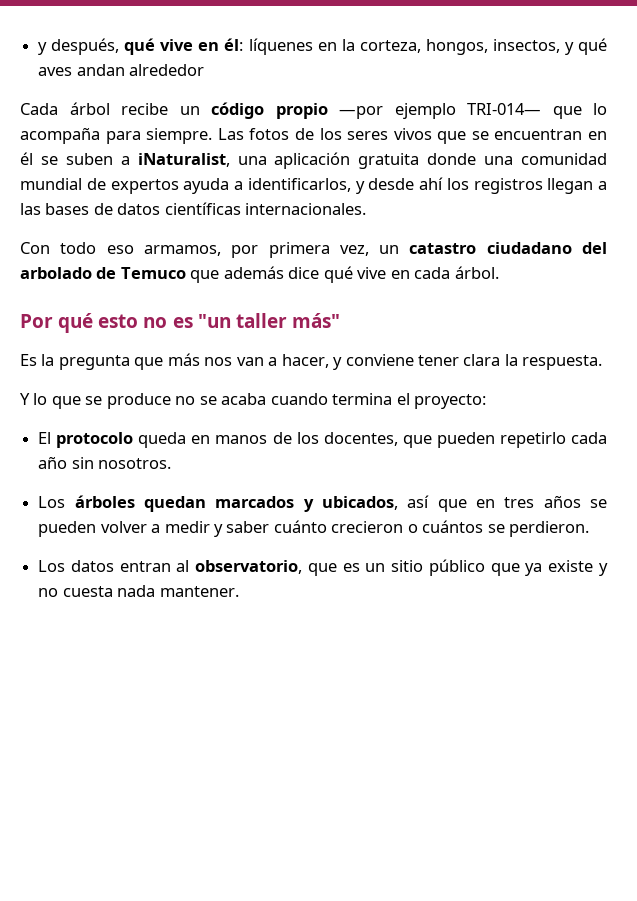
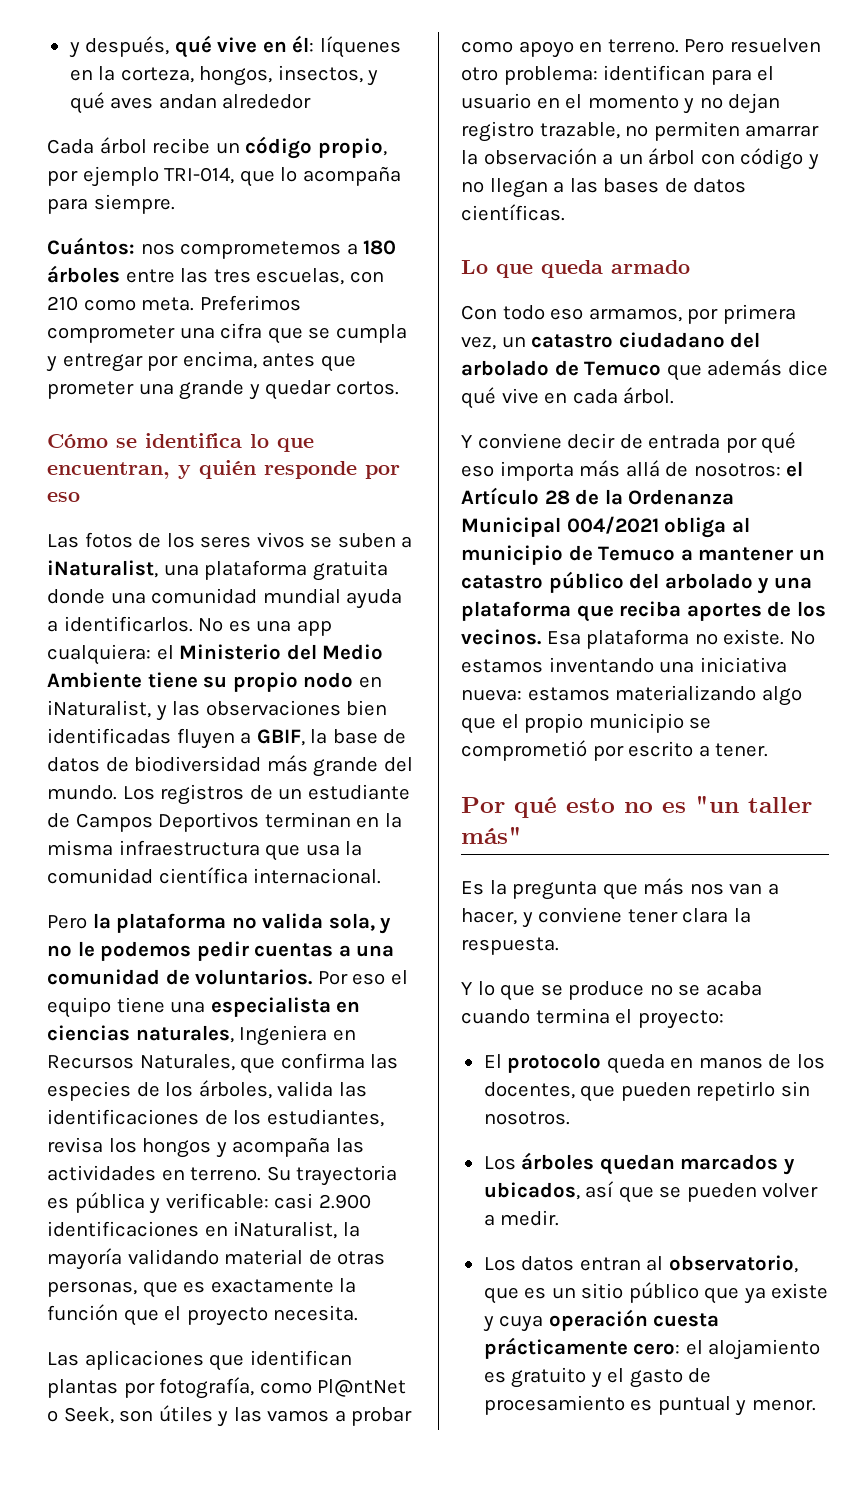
- Cada árbol recibe un código propio —por ejemplo TRI-014— que lo acompaña para siempre. Las fotos de los seres vivos que se encuentran en él se suben a iNaturalist, una aplicación gratuita donde una comunidad mundial de expertos ayuda a identificarlos, y desde ahí los registros llegan a las bases de datos científicas internacionales.
+ Cada árbol recibe un código propio, por ejemplo TRI-014, que lo acompaña para siempre.
+ Cuántos: nos comprometemos a 180 árboles entre las tres escuelas, con 210 como meta. Preferimos comprometer una cifra que se cumpla y entregar por encima, antes que prometer una grande y quedar cortos.
+ Cómo se identifica lo que encuentran, y quién responde por eso
+ Las fotos de los seres vivos se suben a iNaturalist, una plataforma gratuita donde una comunidad mundial ayuda a identificarlos. No es una app cualquiera: el Ministerio del Medio Ambiente tiene su propio nodo en iNaturalist, y las observaciones bien identificadas fluyen a GBIF, la base de datos de biodiversidad más grande del mundo. Los registros de un estudiante de Campos Deportivos terminan en la misma infraestructura que usa la comunidad científica internacional.
+ Pero la plataforma no valida sola, y no le podemos pedir cuentas a una comunidad de voluntarios. Por eso el equipo tiene una especialista en ciencias naturales, Ingeniera en Recursos Naturales, que confirma las especies de los árboles, valida las identificaciones de los estudiantes, revisa los hongos y acompaña las actividades en terreno. Su trayectoria es pública y verificable: casi 2.900 identificaciones en iNaturalist, la mayoría validando material de otras personas, que es exactamente la función que el proyecto necesita.
+ Las aplicaciones que identifican plantas por fotografía, como Pl@ntNet o Seek, son útiles y las vamos a probar como apoyo en terreno. Pero resuelven otro problema: identifican para el usuario en el momento y no dejan registro trazable, no permiten amarrar la observación a un árbol con código y no llegan a las bases de datos científicas.
+ Lo que queda armado
+ Y conviene decir de entrada por qué eso importa más allá de nosotros: el Artículo 28 de la Ordenanza Municipal 004/2021 obliga al municipio de Temuco a mantener un catastro público del arbolado y una plataforma que reciba aportes de los vecinos. Esa plataforma no existe. No estamos inventando una iniciativa nueva: estamos materializando algo que el propio municipio se comprometió por escrito a tener.
- El protocolo queda en manos de los docentes, que pueden repetirlo cada año sin nosotros.
+ El protocolo queda en manos de los docentes, que pueden repetirlo sin nosotros.
- Los árboles quedan marcados y ubicados, así que en tres años se pueden volver a medir y saber cuánto crecieron o cuántos se perdieron.
+ Los árboles quedan marcados y ubicados, así que se pueden volver a medir.
- Los datos entran al observatorio, que es un sitio público que ya existe y no cuesta nada mantener.
+ Los datos entran al observatorio, que es un sitio público que ya existe y cuya operación cuesta prácticamente cero: el alojamiento es gratuito y el gasto de procesamiento es puntual y menor.

